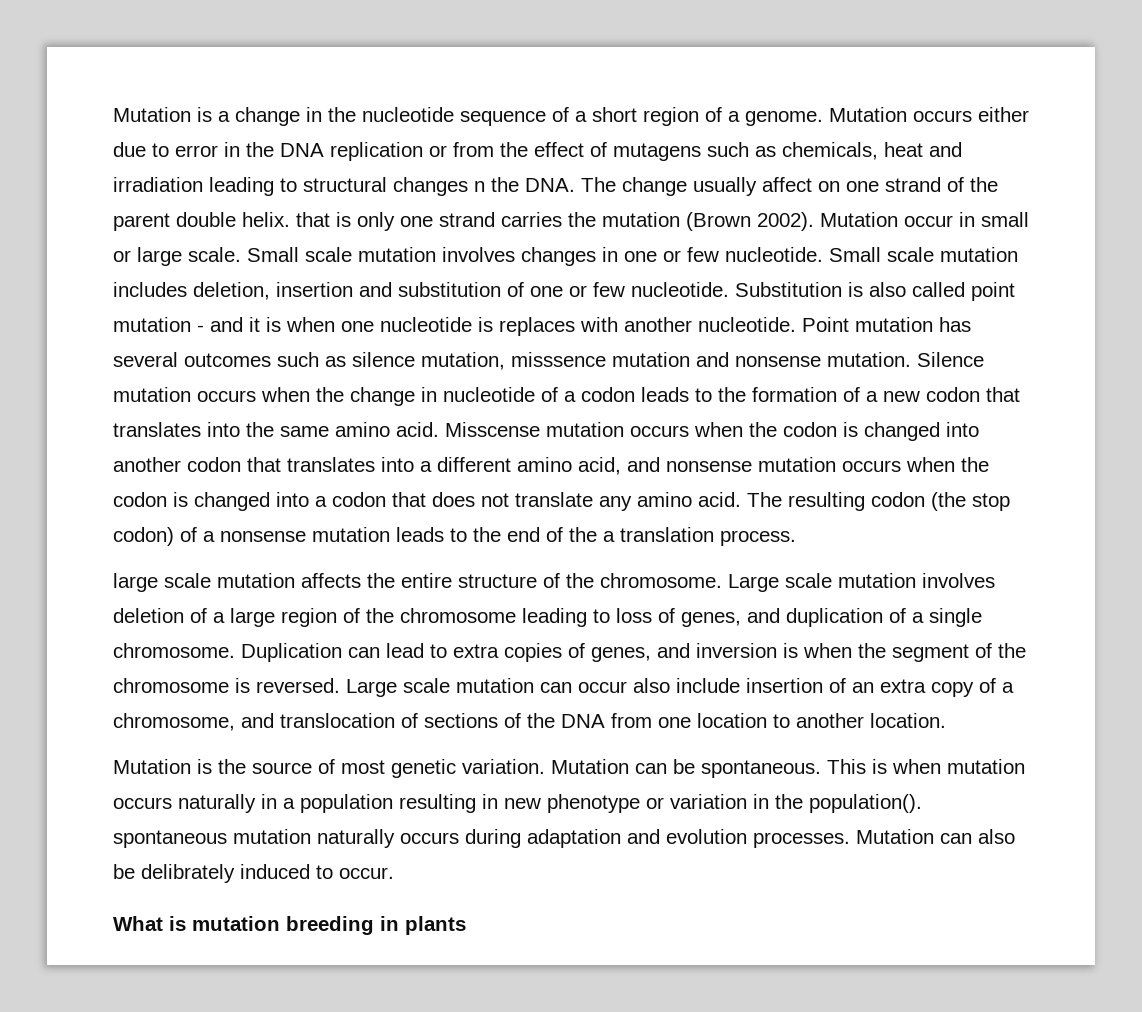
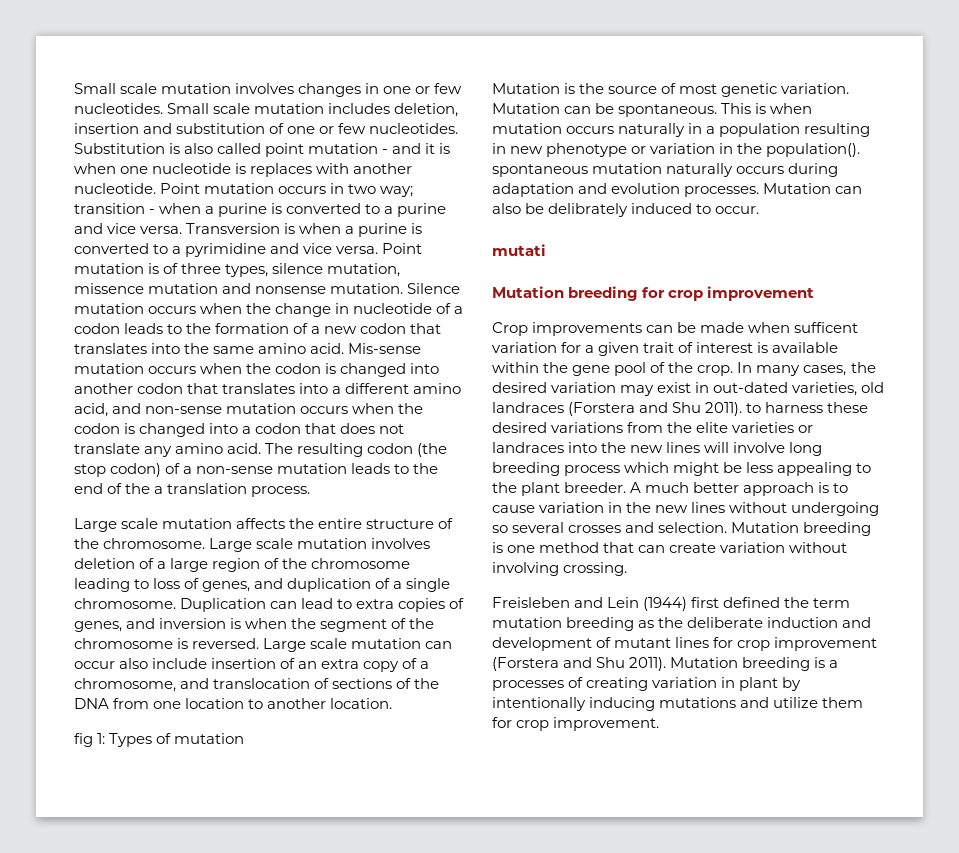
- Mutation is a change in the nucleotide sequence of a short region of a genome. Mutation occurs either due to error in the DNA replication or from the effect of mutagens such as chemicals, heat and irradiation leading to structural changes n the DNA. The change usually affect on one strand of the parent double helix. that is only one strand carries the mutation (Brown 2002). Mutation occur in small or large scale. Small scale mutation involves changes in one or few nucleotide.
+ Small scale mutation involves changes in one or few nucleotides.
- Small scale mutation includes deletion, insertion and substitution of one or few nucleotide.
+ Small scale mutation includes deletion, insertion and substitution of one or few nucleotides.
- Point mutation has several outcomes such as silence mutation, misssence mutation and nonsense mutation.
+ Point mutation occurs in two way; transition - when a purine is converted to a purine and vice versa. Transversion is when a purine is converted to a pyrimidine and vice versa. Point mutation is of three types, silence mutation, missence mutation and nonsense mutation.
- Misscense mutation occurs when the codon is changed into another codon that translates into a different amino acid, and nonsense mutation occurs when the codon is changed into a codon that does not translate any amino acid.
+ Mis-sense mutation occurs when the codon is changed into another codon that translates into a different amino acid, and non-sense mutation occurs when the codon is changed into a codon that does not translate any amino acid.
- The resulting codon (the stop codon) of a nonsense mutation leads to the end of the a translation process.
+ The resulting codon (the stop codon) of a non-sense mutation leads to the end of the a translation process.
- large scale mutation affects the entire structure of the chromosome.
+ Large scale mutation affects the entire structure of the chromosome.
+ fig 1: Types of mutation
- What is mutation breeding in plants
+ mutati
+ Mutation breeding for crop improvement
+ Crop improvements can be made when sufficent variation for a given trait of interest is available within the gene pool of the crop. In many cases, the desired variation may exist in out-dated varieties, old landraces (Forstera and Shu 2011). to harness these desired variations from the elite varieties or landraces into the new lines will involve long breeding process which might be less appealing to the plant breeder. A much better approach is to cause variation in the new lines without undergoing so several crosses and selection. Mutation breeding is one method that can create variation without involving crossing.
+ Freisleben and Lein (1944) first defined the term mutation breeding as the deliberate induction and development of mutant lines for crop improvement (Forstera and Shu 2011). Mutation breeding is a processes of creating variation in plant by intentionally inducing mutations and utilize them for crop improvement.

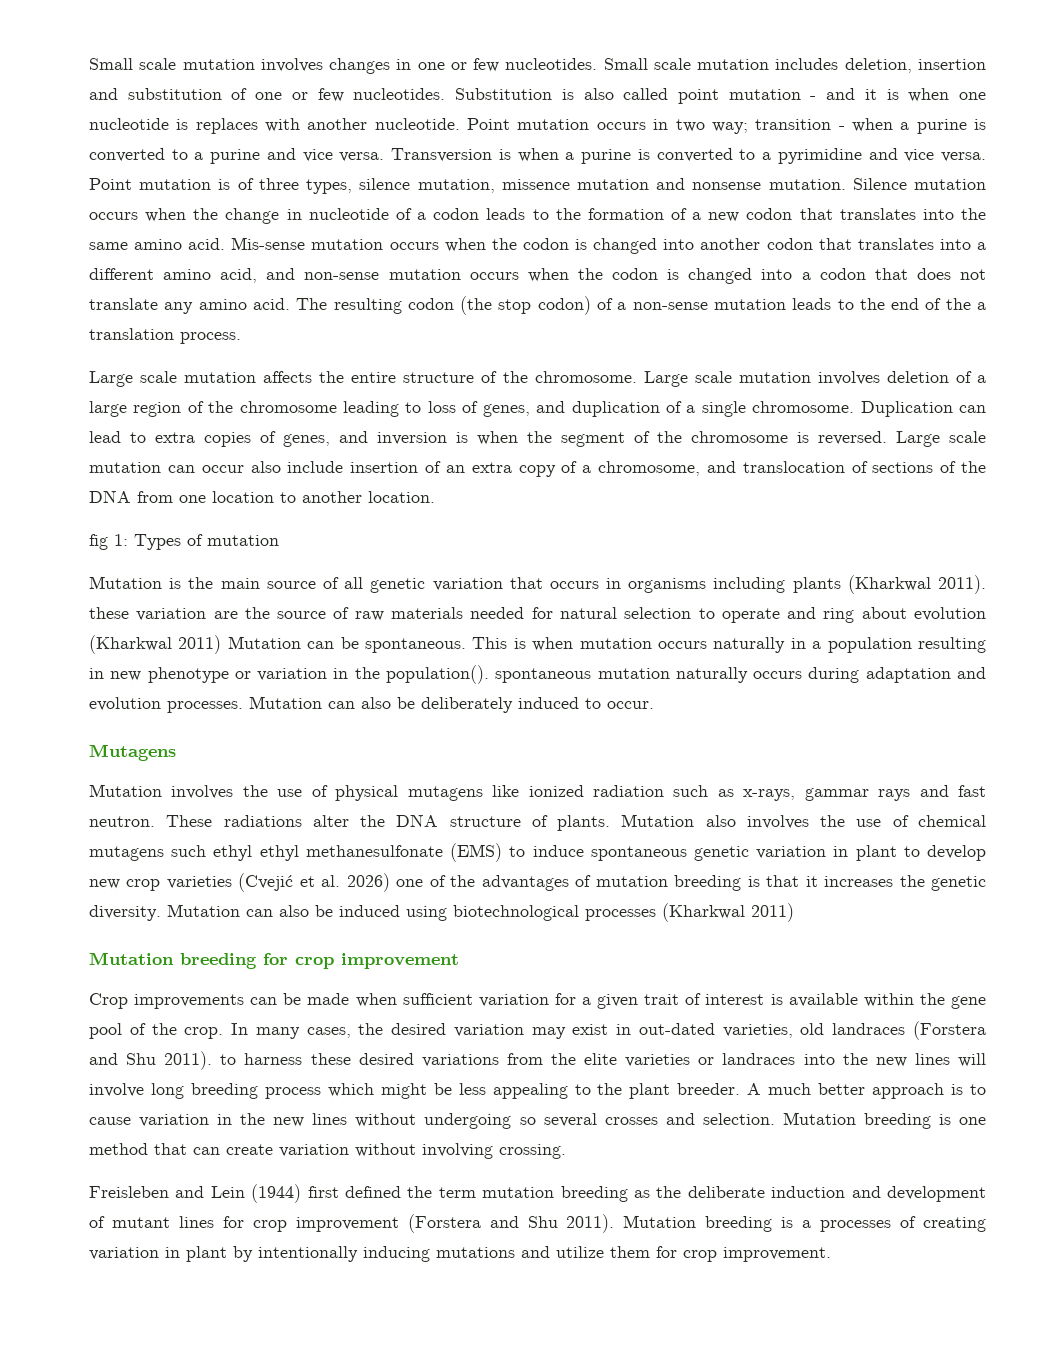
- Mutation is the source of most genetic variation. Mutation can be spontaneous.
+ Mutation is the main source of all genetic variation that occurs in organisms including plants (Kharkwal 2011). these variation are the source of raw materials needed for natural selection to operate and ring about evolution (Kharkwal 2011) Mutation can be spontaneous.
- Mutation can also be delibrately induced to occur.
+ Mutation can also be deliberately induced to occur.
- mutati
+ Mutagens
+ Mutation involves the use of physical mutagens like ionized radiation such as x-rays, gammar rays and fast neutron. These radiations alter the DNA structure of plants. Mutation also involves the use of chemical mutagens such ethyl ethyl methanesulfonate (EMS) to induce spontaneous genetic variation in plant to develop new crop varieties (Cvejić et al. 2026) one of the advantages of mutation breeding is that it increases the genetic diversity. Mutation can also be induced using biotechnological processes (Kharkwal 2011)
- Crop improvements can be made when sufficent variation for a given trait of interest is available within the gene pool of the crop.
+ Crop improvements can be made when sufficient variation for a given trait of interest is available within the gene pool of the crop.

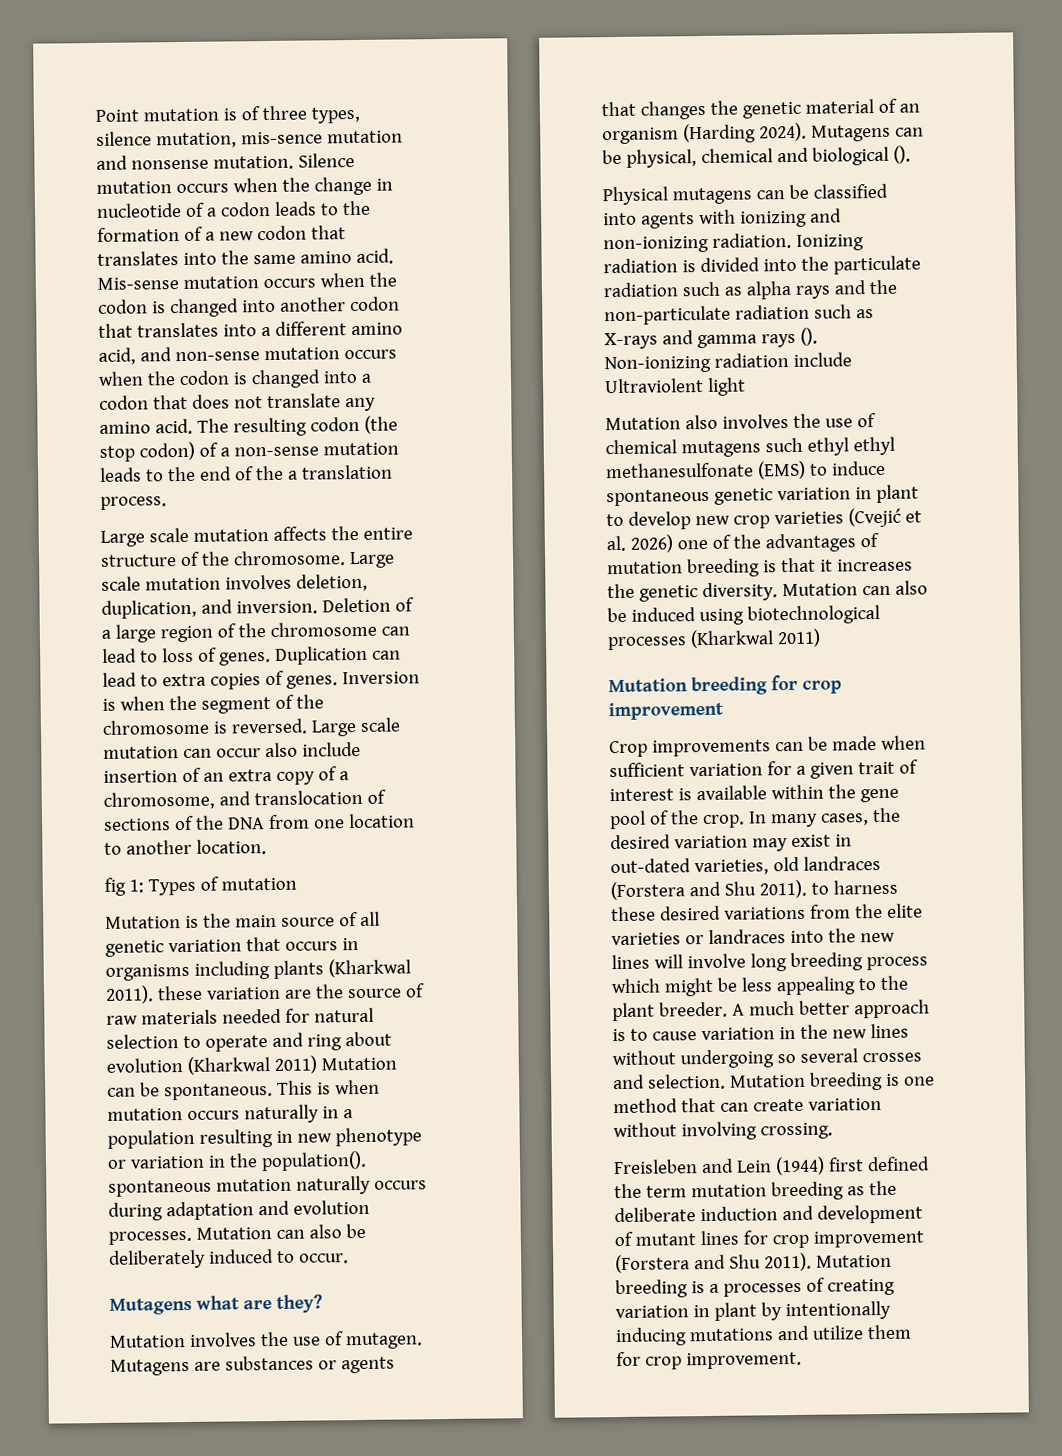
- Small scale mutation involves changes in one or few nucleotides. Small scale mutation includes deletion, insertion and substitution of one or few nucleotides. Substitution is also called point mutation - and it is when one nucleotide is replaces with another nucleotide. Point mutation occurs in two way; transition - when a purine is converted to a purine and vice versa. Transversion is when a purine is converted to a pyrimidine and vice versa. Point mutation is of three types, silence mutation, missence mutation and nonsense mutation.
+ Point mutation is of three types, silence mutation, mis-sence mutation and nonsense mutation.
- Large scale mutation involves deletion of a large region of the chromosome leading to loss of genes, and duplication of a single chromosome.
+ Large scale mutation involves deletion, duplication, and inversion. Deletion of a large region of the chromosome can lead to loss of genes.
- Duplication can lead to extra copies of genes, and inversion is when the segment of the chromosome is reversed.
+ Duplication can lead to extra copies of genes. Inversion is when the segment of the chromosome is reversed.
- Mutagens
+ Mutagens what are they?
- Mutation involves the use of physical mutagens like ionized radiation such as x-rays, gammar rays and fast neutron. These radiations alter the DNA structure of plants. Mutation also involves the use of chemical mutagens such ethyl ethyl methanesulfonate (EMS) to induce spontaneous genetic variation in plant to develop new crop varieties (Cvejić et al. 2026) one of the advantages of mutation breeding is that it increases the genetic diversity.
+ Mutation involves the use of mutagen. Mutagens are substances or agents that changes the genetic material of an organism (Harding 2024). Mutagens can be physical, chemical and biological ().
+ Physical mutagens can be classified into agents with ionizing and non-ionizing radiation. Ionizing radiation is divided into the particulate radiation such as alpha rays and the non-particulate radiation such as X-rays and gamma rays (). Non-ionizing radiation include Ultraviolent light
+ Mutation also involves the use of chemical mutagens such ethyl ethyl methanesulfonate (EMS) to induce spontaneous genetic variation in plant to develop new crop varieties (Cvejić et al. 2026) one of the advantages of mutation breeding is that it increases the genetic diversity.

